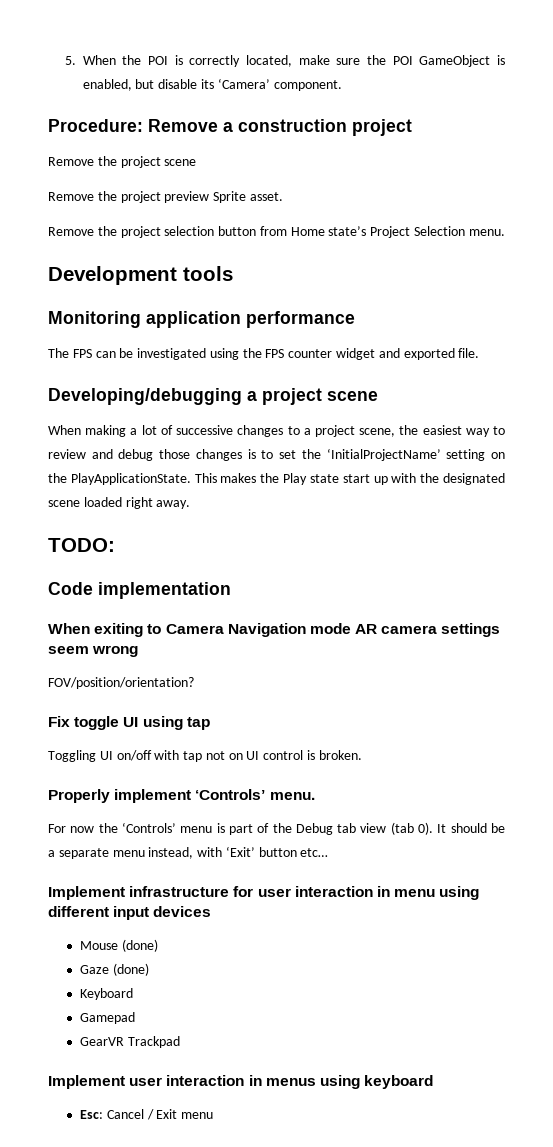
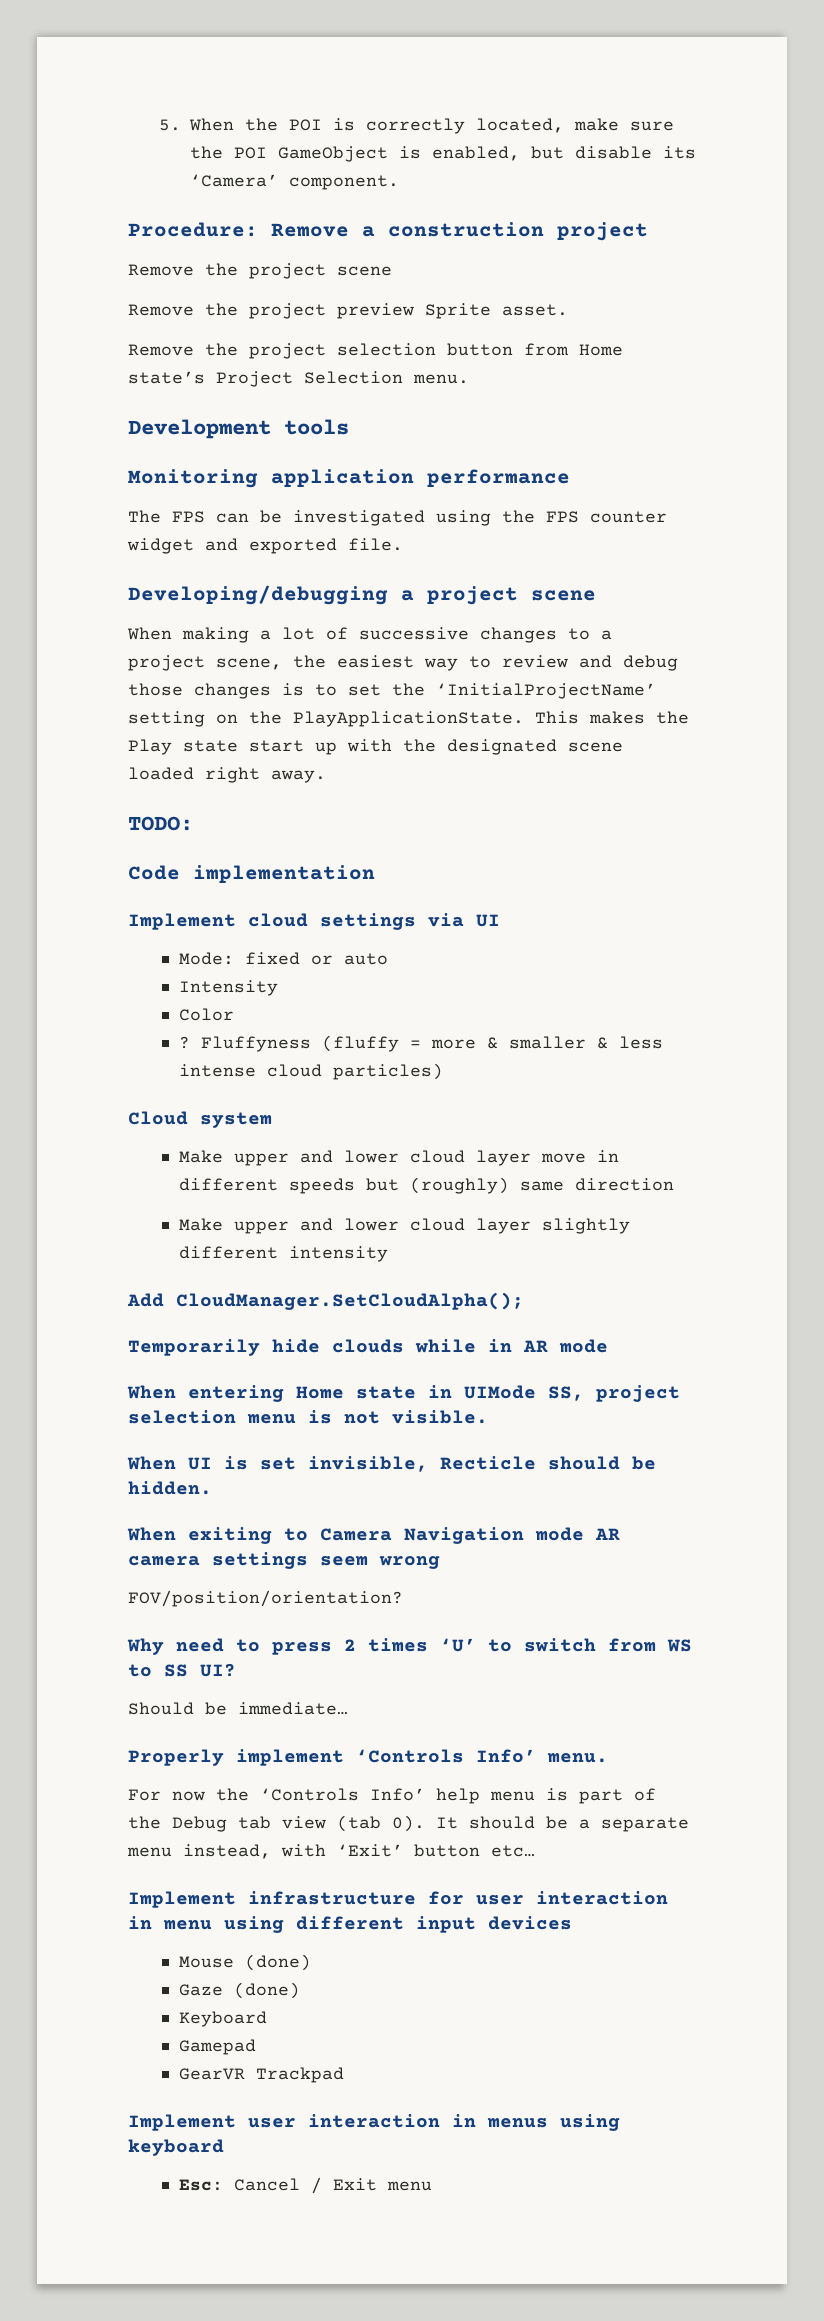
+ Implement cloud settings via UI
+ Mode: fixed or auto
+ Intensity
+ Color
+ ? Fluffyness (fluffy = more & smaller & less intense cloud particles)
+ Cloud system
+ Make upper and lower cloud layer move in different speeds but (roughly) same direction
+ Make upper and lower cloud layer slightly different intensity
+ Add CloudManager.SetCloudAlpha();
+ Temporarily hide clouds while in AR mode
+ When entering Home state in UIMode SS, project selection menu is not visible.
+ When UI is set invisible, Recticle should be hidden.
- Fix toggle UI using tap
- Toggling UI on/off with tap not on UI control is broken.
+ Why need to press 2 times ‘U’ to switch from WS to SS UI?
+ Should be immediate…
- Properly implement ‘Controls’ menu.
+ Properly implement ‘Controls Info’ menu.
- For now the ‘Controls’ menu is part of the Debug tab view (tab 0).
+ For now the ‘Controls Info’ help menu is part of the Debug tab view (tab 0).

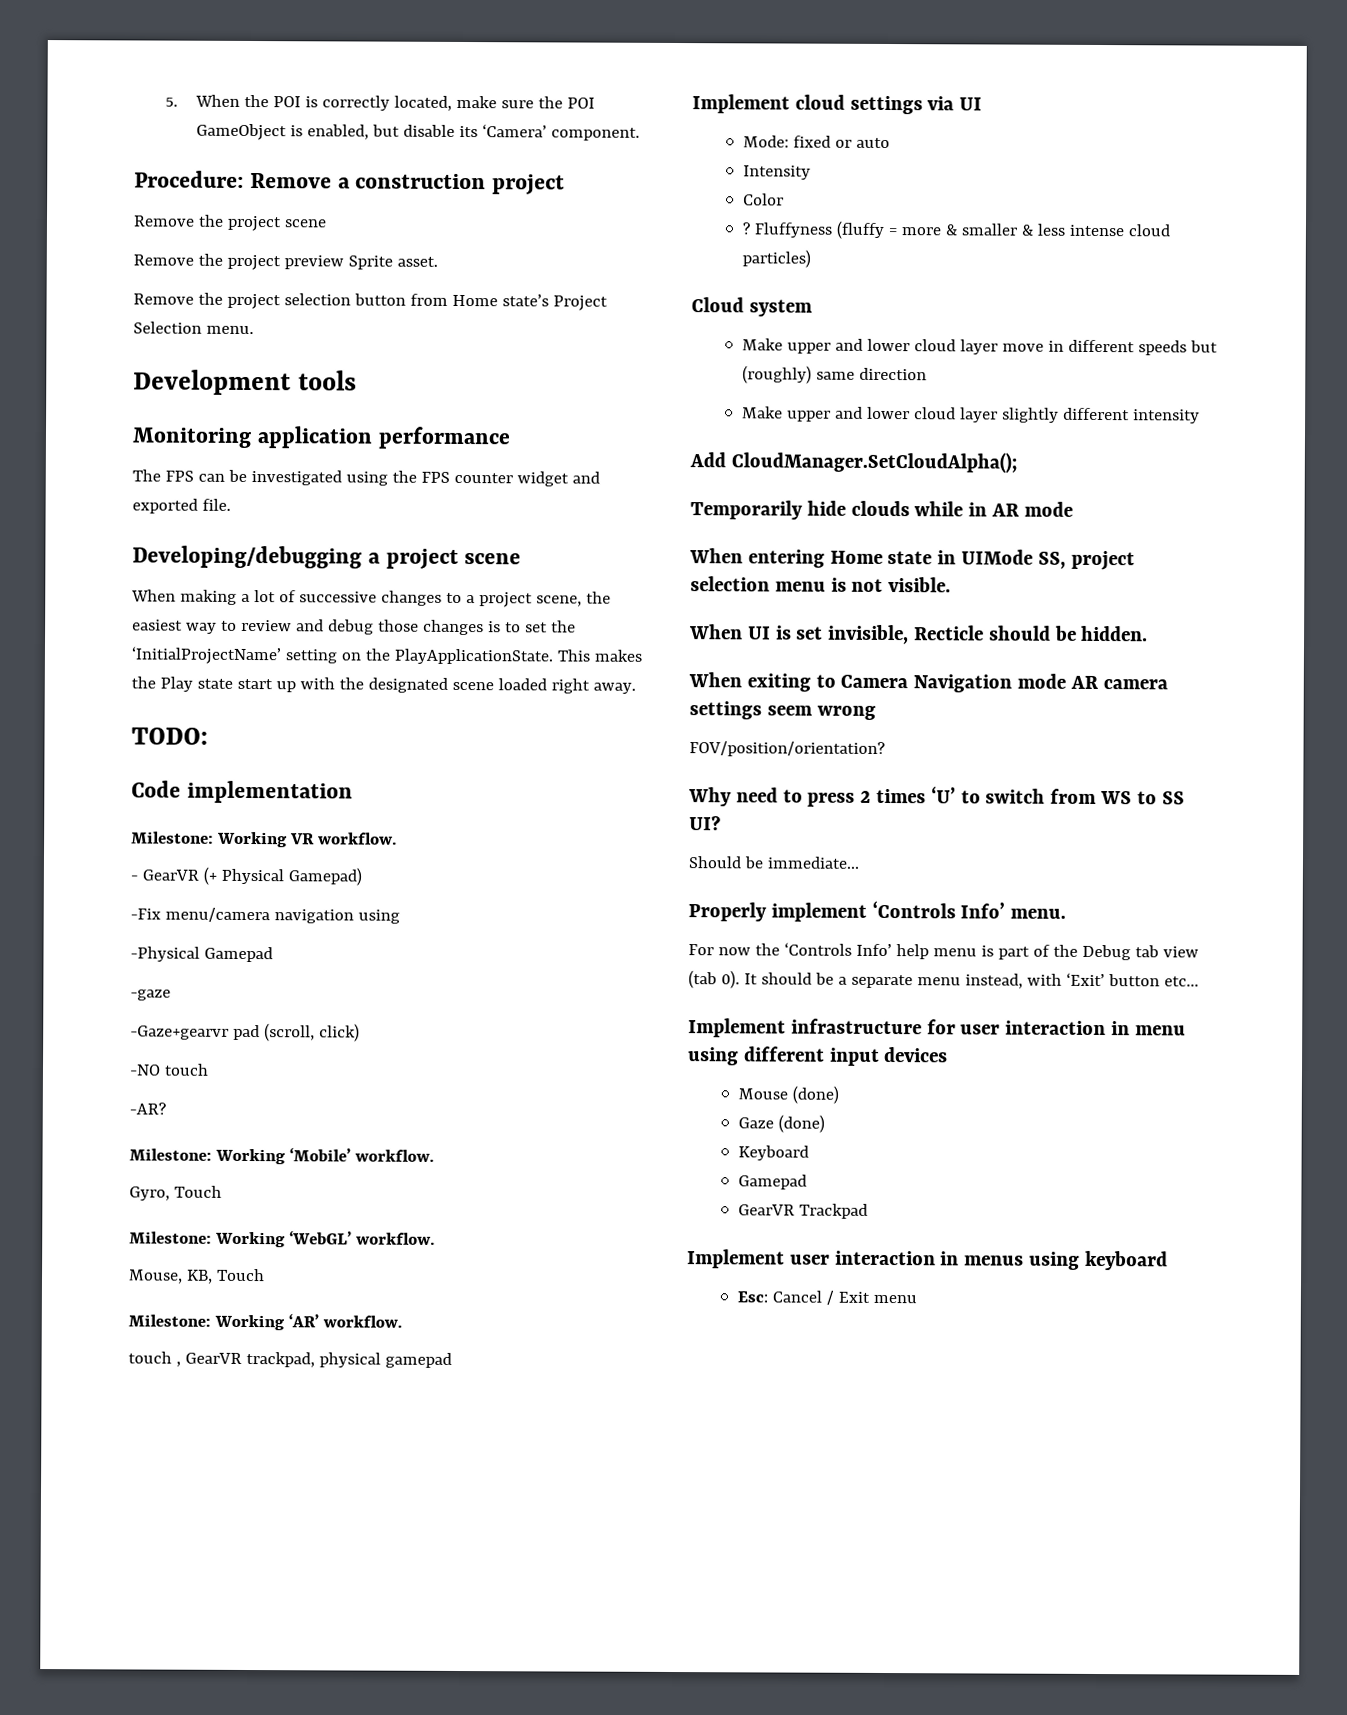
+ Milestone: Working VR workflow.
+ - GearVR (+ Physical Gamepad)
+ -Fix menu/camera navigation using
+ -Physical Gamepad
+ -gaze
+ -Gaze+gearvr pad (scroll, click)
+ -NO touch
+ -AR?
+ Milestone: Working ‘Mobile’ workflow.
+ Gyro, Touch
+ Milestone: Working ‘WebGL’ workflow.
+ Mouse, KB, Touch
+ Milestone: Working ‘AR’ workflow.
+ touch , GearVR trackpad, physical gamepad

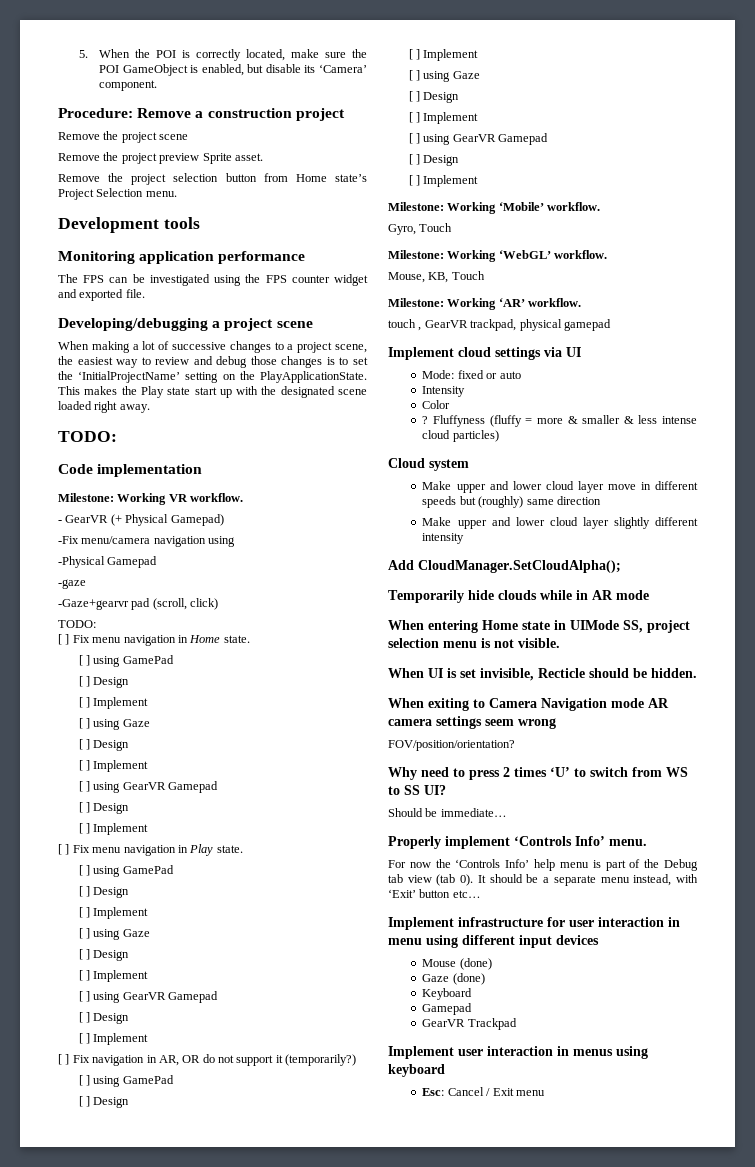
  -Gaze+gearvr pad (scroll, click)
- -NO touch
- -AR?
+ TODO:
+ [ ] Fix menu navigation in Home state.
+ [ ] using GamePad
+ [ ] Design
+ [ ] Implement
+ [ ] using Gaze
+ [ ] Design
+ [ ] Implement
+ [ ] using GearVR Gamepad
+ [ ] Design
+ [ ] Implement
+ [ ] Fix menu navigation in Play state.
+ [ ] using GamePad
+ [ ] Design
+ [ ] Implement
+ [ ] using Gaze
+ [ ] Design
+ [ ] Implement
+ [ ] using GearVR Gamepad
+ [ ] Design
+ [ ] Implement
+ [ ] Fix navigation in AR, OR do not support it (temporarily?)
+ [ ] using GamePad
+ [ ] Design
+ [ ] Implement
+ [ ] using Gaze
+ [ ] Design
+ [ ] Implement
+ [ ] using GearVR Gamepad
+ [ ] Design
+ [ ] Implement

